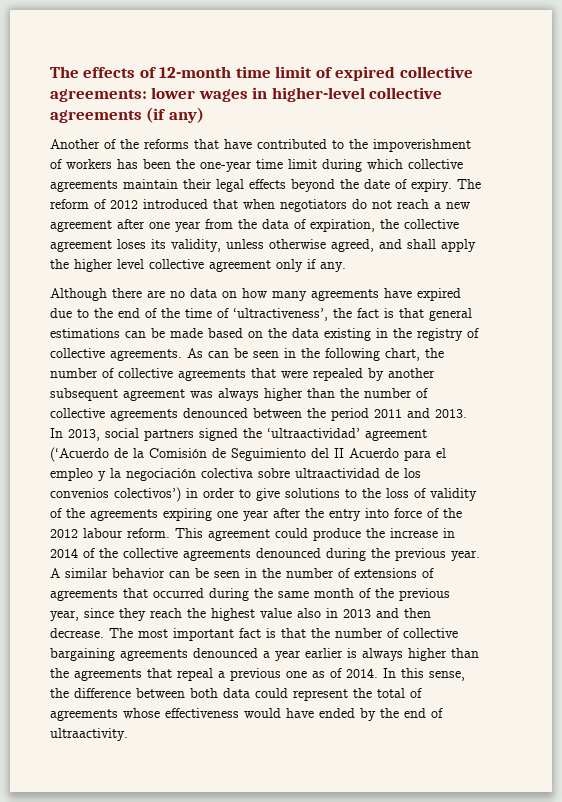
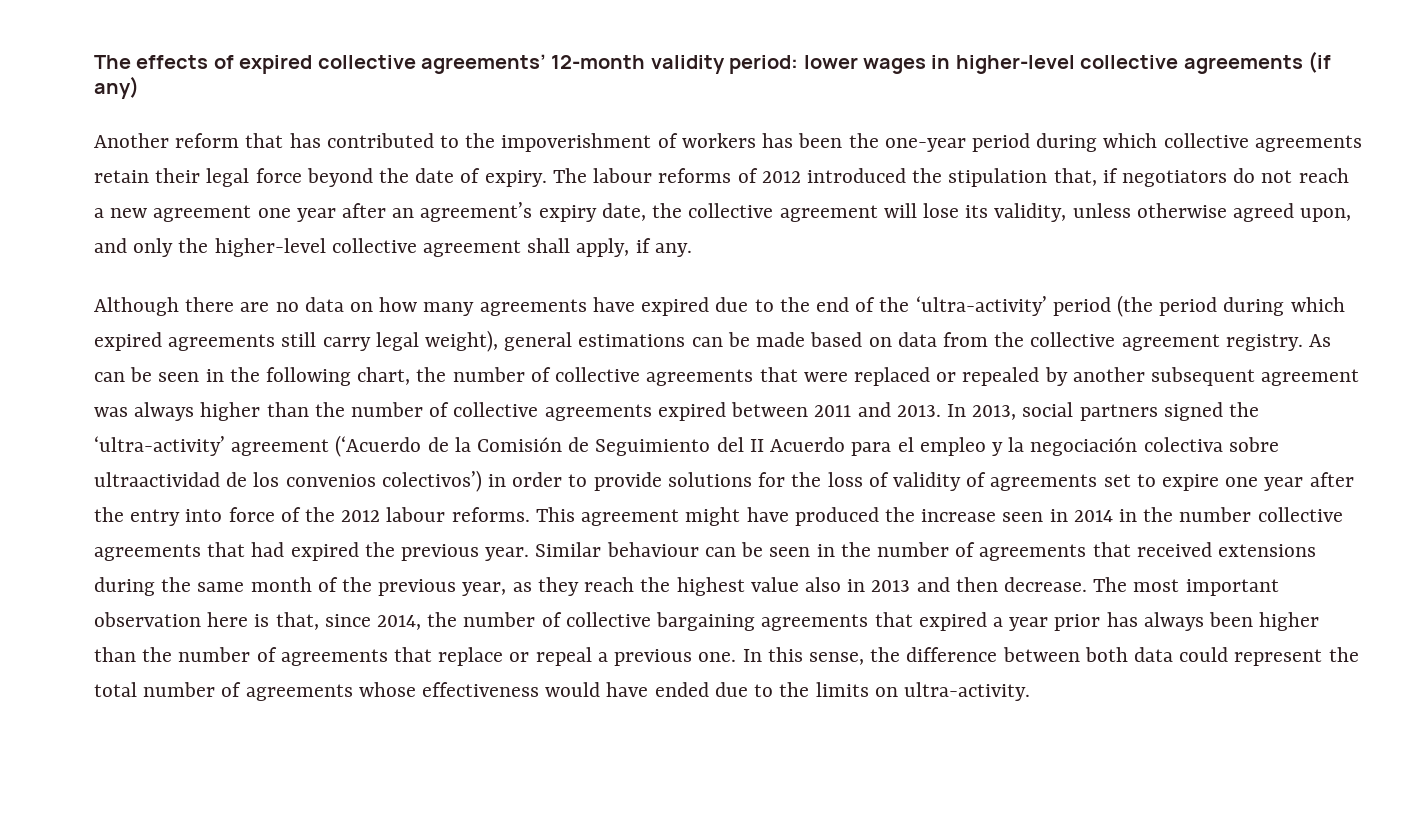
- The effects of 12-month time limit of expired collective agreements: lower wages in higher-level collective agreements (if any)
+ The effects of expired collective agreements’ 12-month validity period: lower wages in higher-level collective agreements (if any)
- Another of the reforms that have contributed to the impoverishment of workers has been the one-year time limit during which collective agreements maintain their legal effects beyond the date of expiry.
+ Another reform that has contributed to the impoverishment of workers has been the one-year period during which collective agreements retain their legal force beyond the date of expiry.
- The reform of 2012 introduced that when negotiators do not reach a new agreement after one year from the data of expiration, the collective agreement loses its validity, unless otherwise agreed, and shall apply the higher level collective agreement only if any.
+ The labour reforms of 2012 introduced the stipulation that, if negotiators do not reach a new agreement one year after an agreement’s expiry date, the collective agreement will lose its validity, unless otherwise agreed upon, and only the higher-level collective agreement shall apply, if any.
- Although there are no data on how many agreements have expired due to the end of the time of ‘ultractiveness’, the fact is that general estimations can be made based on the data existing in the registry of collective agreements.
+ Although there are no data on how many agreements have expired due to the end of the ‘ultra-activity’ period (the period during which expired agreements still carry legal weight), general estimations can be made based on data from the collective agreement registry.
- As can be seen in the following chart, the number of collective agreements that were repealed by another subsequent agreement was always higher than the number of collective agreements denounced between the period 2011 and 2013.
+ As can be seen in the following chart, the number of collective agreements that were replaced or repealed by another subsequent agreement was always higher than the number of collective agreements expired between 2011 and 2013.
- In 2013, social partners signed the ‘ultraactividad’ agreement (‘Acuerdo de la Comisión de Seguimiento del II Acuerdo para el empleo y la negociación colectiva sobre ultraactividad de los convenios colectivos’) in order to give solutions to the loss of validity of the agreements expiring one year after the entry into force of the 2012 labour reform.
+ In 2013, social partners signed the ‘ultra-activity’ agreement (‘Acuerdo de la Comisión de Seguimiento del II Acuerdo para el empleo y la negociación colectiva sobre ultraactividad de los convenios colectivos’) in order to provide solutions for the loss of validity of agreements set to expire one year after the entry into force of the 2012 labour reforms.
- This agreement could produce the increase in 2014 of the collective agreements denounced during the previous year. A similar behavior can be seen in the number of extensions of agreements that occurred during the same month of the previous year, since they reach the highest value also in 2013 and then decrease.
+ This agreement might have produced the increase seen in 2014 in the number collective agreements that had expired the previous year. Similar behaviour can be seen in the number of agreements that received extensions during the same month of the previous year, as they reach the highest value also in 2013 and then decrease.
- The most important fact is that the number of collective bargaining agreements denounced a year earlier is always higher than the agreements that repeal a previous one as of 2014.
+ The most important observation here is that, since 2014, the number of collective bargaining agreements that expired a year prior has always been higher than the number of agreements that replace or repeal a previous one.
- In this sense, the difference between both data could represent the total of agreements whose effectiveness would have ended by the end of ultraactivity.
+ In this sense, the difference between both data could represent the total number of agreements whose effectiveness would have ended due to the limits on ultra-activity.

